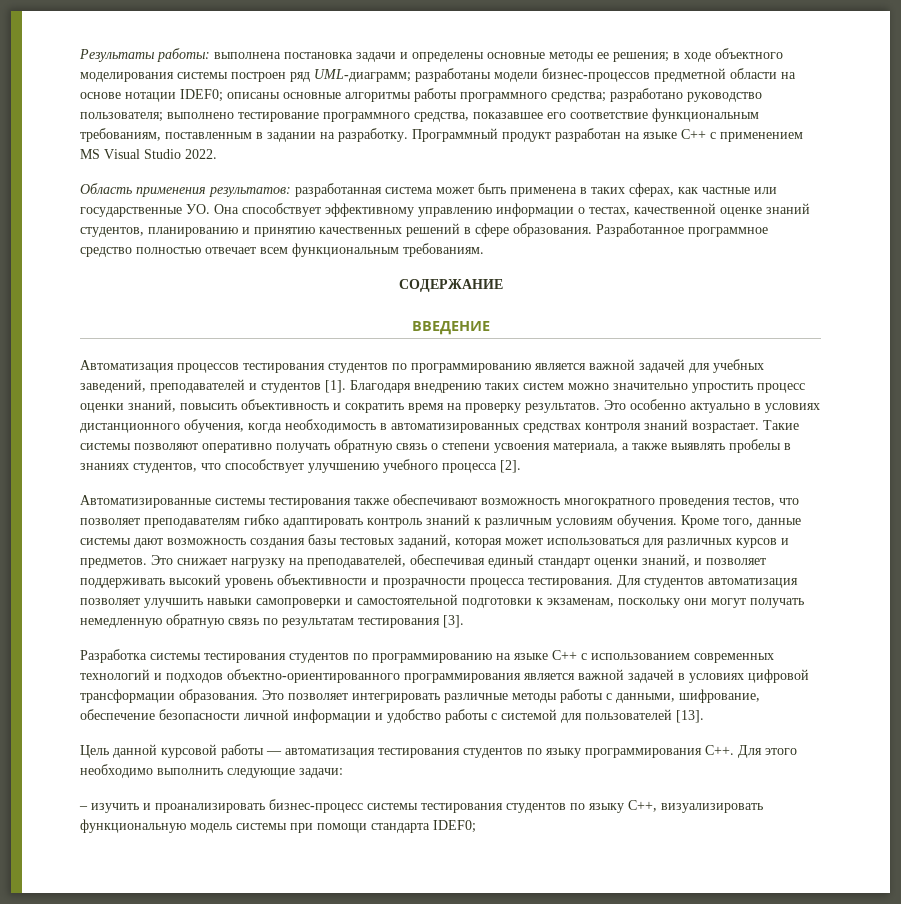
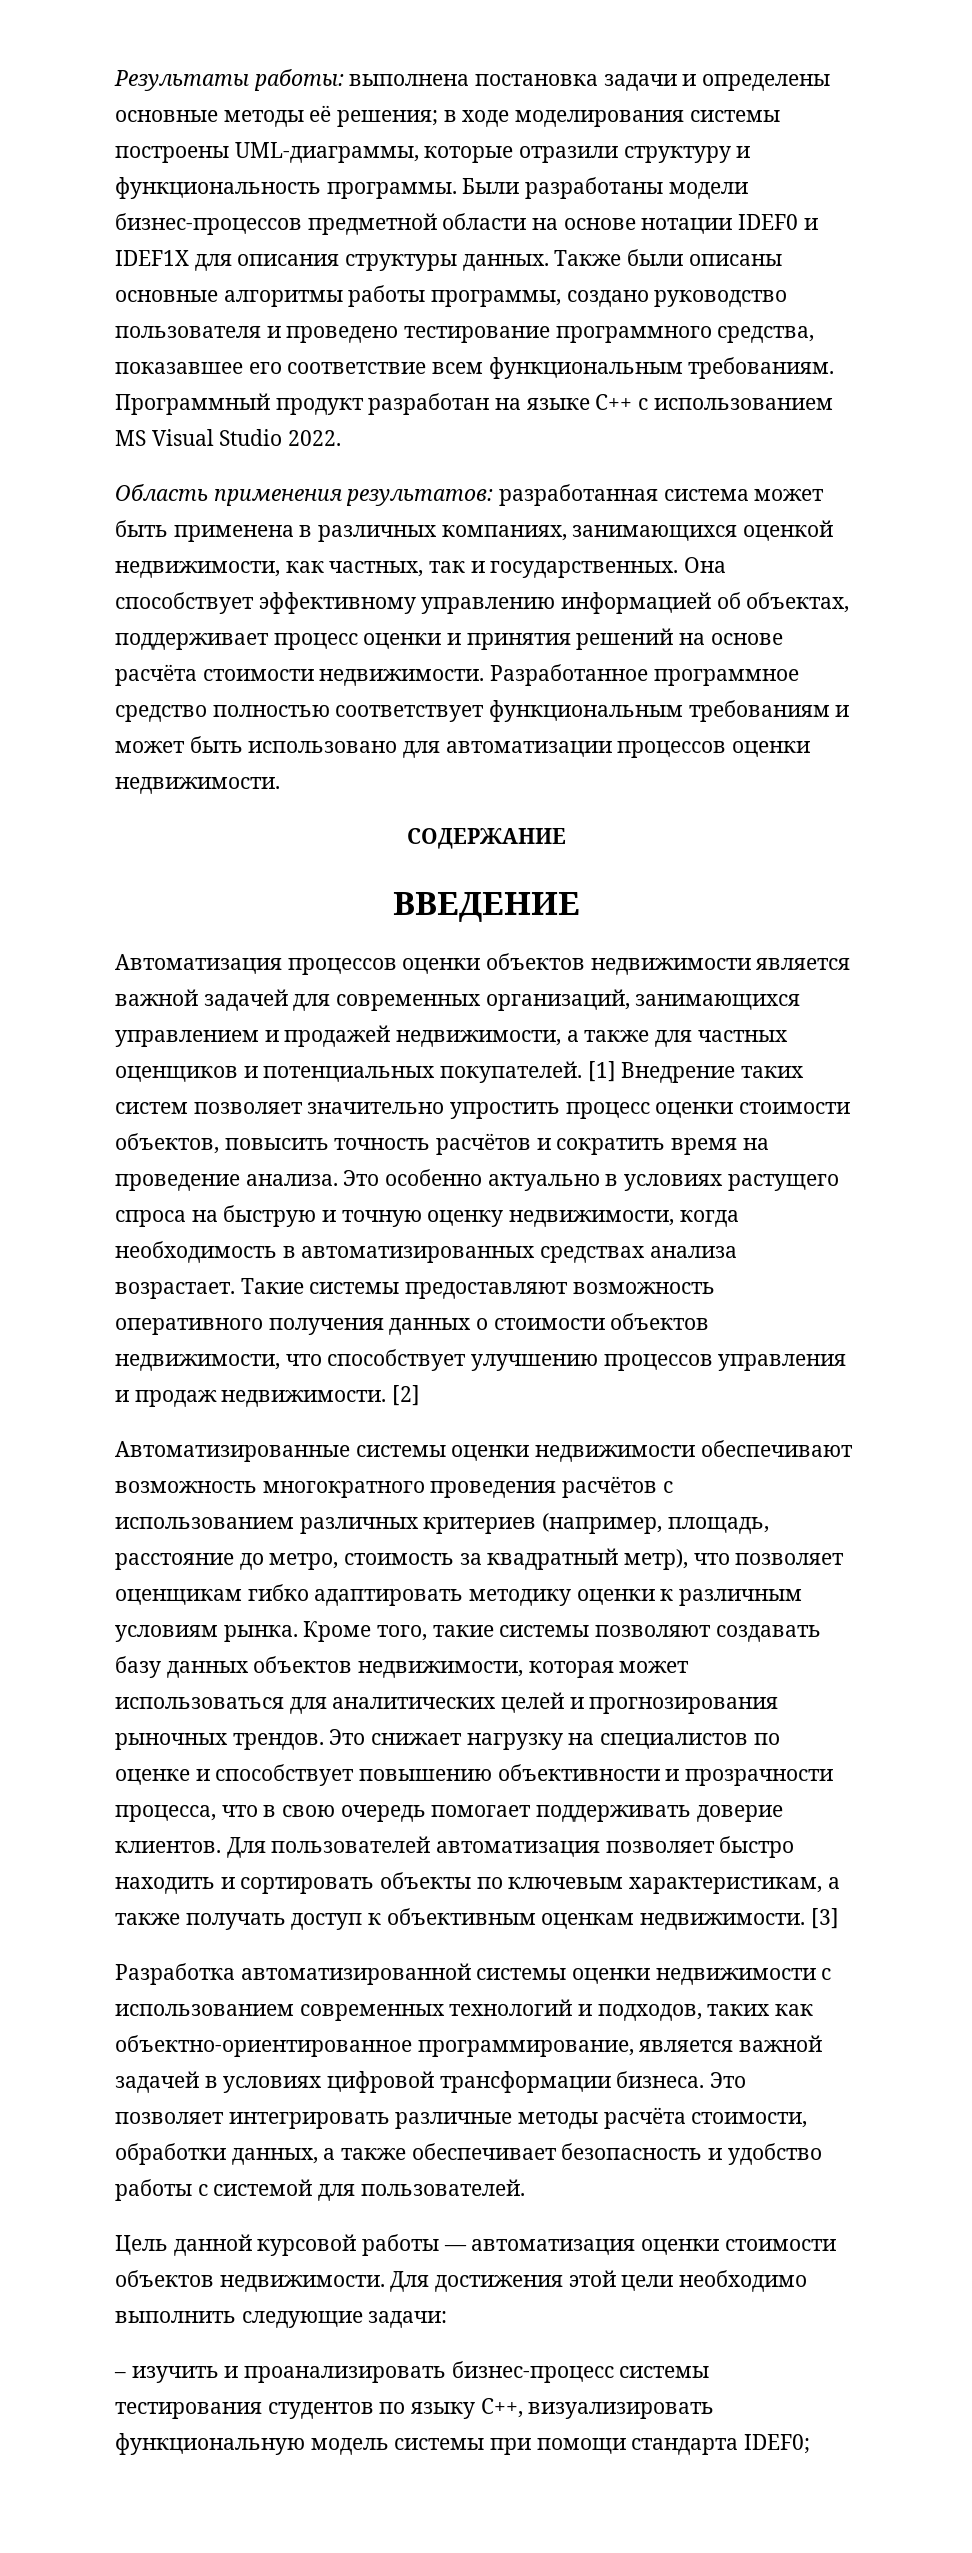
- Результаты работы: выполнена постановка задачи и определены основные методы ее решения; в ходе объектного моделирования системы построен ряд UML-диаграмм; разработаны модели бизнес-процессов предметной области на основе нотации IDEF0; описаны основные алгоритмы работы программного средства; разработано руководство пользователя; выполнено тестирование программного средства, показавшее его соответствие функциональным требованиям, поставленным в задании на разработку.
+ Результаты работы: выполнена постановка задачи и определены основные методы её решения; в ходе моделирования системы построены UML-диаграммы, которые отразили структуру и функциональность программы. Были разработаны модели бизнес-процессов предметной области на основе нотации IDEF0 и IDEF1X для описания структуры данных. Также были описаны основные алгоритмы работы программы, создано руководство пользователя и проведено тестирование программного средства, показавшее его соответствие всем функциональным требованиям.
- Программный продукт разработан на языке C++ с применением MS Visual Studio 2022.
+ Программный продукт разработан на языке C++ с использованием MS Visual Studio 2022.
- Область применения результатов: разработанная система может быть применена в таких сферах, как частные или государственные УО. Она способствует эффективному управлению информации о тестах, качественной оценке знаний студентов, планированию и принятию качественных решений в сфере образования. Разработанное программное средство полностью отвечает всем функциональным требованиям.
+ Область применения результатов: разработанная система может быть применена в различных компаниях, занимающихся оценкой недвижимости, как частных, так и государственных. Она способствует эффективному управлению информацией об объектах, поддерживает процесс оценки и принятия решений на основе расчёта стоимости недвижимости. Разработанное программное средство полностью соответствует функциональным требованиям и может быть использовано для автоматизации процессов оценки недвижимости.
  СОДЕРЖАНИЕ
  ВВЕДЕНИЕ
- Автоматизация процессов тестирования студентов по программированию является важной задачей для учебных заведений, преподавателей и студентов [1]. Благодаря внедрению таких систем можно значительно упростить процесс оценки знаний, повысить объективность и сократить время на проверку результатов.
+ Автоматизация процессов оценки объектов недвижимости является важной задачей для современных организаций, занимающихся управлением и продажей недвижимости, а также для частных оценщиков и потенциальных покупателей. [1] Внедрение таких систем позволяет значительно упростить процесс оценки стоимости объектов, повысить точность расчётов и сократить время на проведение анализа.
- Это особенно актуально в условиях дистанционного обучения, когда необходимость в автоматизированных средствах контроля знаний возрастает.
+ Это особенно актуально в условиях растущего спроса на быструю и точную оценку недвижимости, когда необходимость в автоматизированных средствах анализа возрастает.
- Такие системы позволяют оперативно получать обратную связь о степени усвоения материала, а также выявлять пробелы в знаниях студентов, что способствует улучшению учебного процесса [2].
+ Такие системы предоставляют возможность оперативного получения данных о стоимости объектов недвижимости, что способствует улучшению процессов управления и продаж недвижимости. [2]
- Автоматизированные системы тестирования также обеспечивают возможность многократного проведения тестов, что позволяет преподавателям гибко адаптировать контроль знаний к различным условиям обучения.
+ Автоматизированные системы оценки недвижимости обеспечивают возможность многократного проведения расчётов с использованием различных критериев (например, площадь, расстояние до метро, стоимость за квадратный метр), что позволяет оценщикам гибко адаптировать методику оценки к различным условиям рынка.
- Кроме того, данные системы дают возможность создания базы тестовых заданий, которая может использоваться для различных курсов и предметов. Это снижает нагрузку на преподавателей, обеспечивая единый стандарт оценки знаний, и позволяет поддерживать высокий уровень объективности и прозрачности процесса тестирования. Для студентов автоматизация позволяет улучшить навыки самопроверки и самостоятельной подготовки к экзаменам, поскольку они могут получать немедленную обратную связь по результатам тестирования [3].
- Разработка системы тестирования студентов по программированию на языке C++ с использованием современных технологий и подходов объектно-ориентированного программирования является важной задачей в условиях цифровой трансформации образования.
+ Кроме того, такие системы позволяют создавать базу данных объектов недвижимости, которая может использоваться для аналитических целей и прогнозирования рыночных трендов. Это снижает нагрузку на специалистов по оценке и способствует повышению объективности и прозрачности процесса, что в свою очередь помогает поддерживать доверие клиентов. Для пользователей автоматизация позволяет быстро находить и сортировать объекты по ключевым характеристикам, а также получать доступ к объективным оценкам недвижимости. [3]
+ Разработка автоматизированной системы оценки недвижимости с использованием современных технологий и подходов, таких как объектно-ориентированное программирование, является важной задачей в условиях цифровой трансформации бизнеса.
- Это позволяет интегрировать различные методы работы с данными, шифрование, обеспечение безопасности личной информации и удобство работы с системой для пользователей [13].
+ Это позволяет интегрировать различные методы расчёта стоимости, обработки данных, а также обеспечивает безопасность и удобство работы с системой для пользователей.
- Цель данной курсовой работы — автоматизация тестирования студентов по языку программирования C++. Для этого необходимо выполнить следующие задачи:
+ Цель данной курсовой работы — автоматизация оценки стоимости объектов недвижимости. Для достижения этой цели необходимо выполнить следующие задачи:

